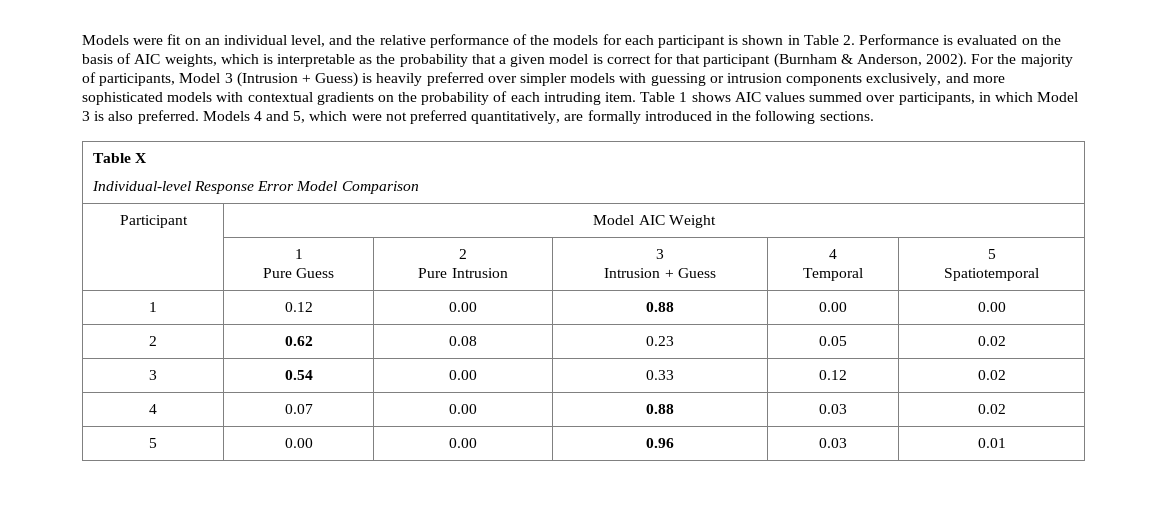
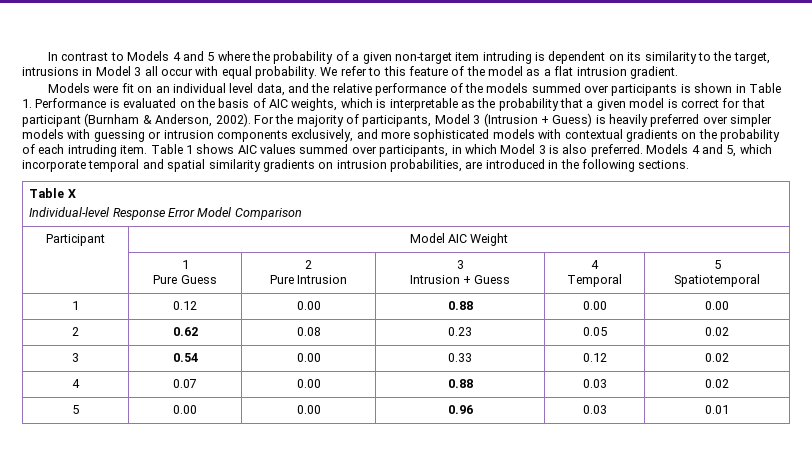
+ In contrast to Models 4 and 5 where the probability of a given non-target item intruding is dependent on its similarity to the target, intrusions in Model 3 all occur with equal probability. We refer to this feature of the model as a flat intrusion gradient.
- Models were fit on an individual level, and the relative performance of the models for each participant is shown in Table 2. Performance is evaluated on the basis of AIC weights, which is interpretable as the probability that a given model is correct for that participant (Burnham & Anderson, 2002).
+ Models were fit on an individual level data, and the relative performance of the models summed over participants is shown in Table 1. Performance is evaluated on the basis of AIC weights, which is interpretable as the probability that a given model is correct for that participant (Burnham & Anderson, 2002).
- Models 4 and 5, which were not preferred quantitatively, are formally introduced in the following sections.
+ Models 4 and 5, which incorporate temporal and spatial similarity gradients on intrusion probabilities, are introduced in the following sections.

